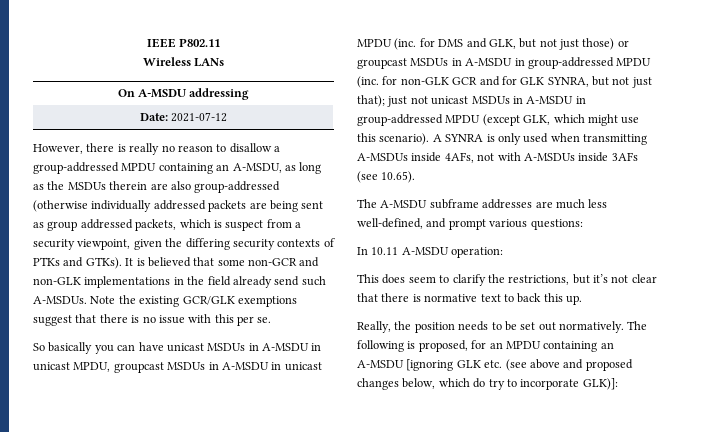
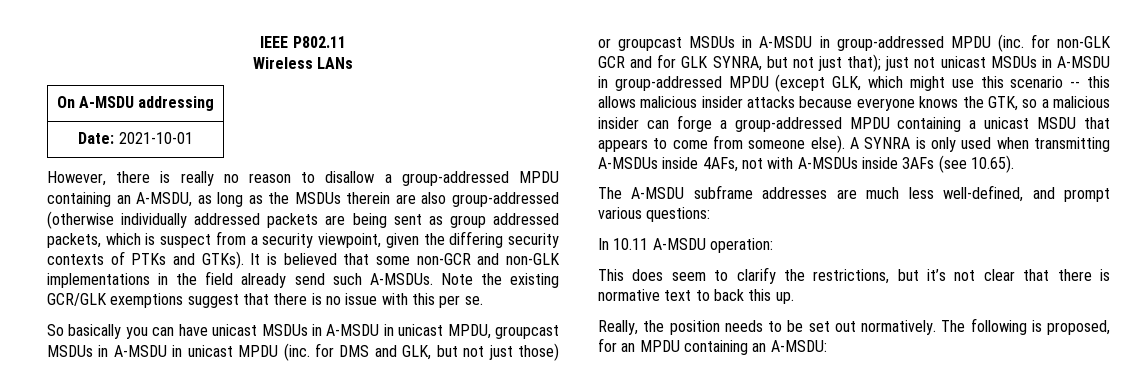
- Date: 2021-07-12
+ Date: 2021-10-01
- just not unicast MSDUs in A-MSDU in group-addressed MPDU (except GLK, which might use this scenario).
+ just not unicast MSDUs in A-MSDU in group-addressed MPDU (except GLK, which might use this scenario -- this allows malicious insider attacks because everyone knows the GTK, so a malicious insider can forge a group-addressed MPDU containing a unicast MSDU that appears to come from someone else).
- The following is proposed, for an MPDU containing an A-MSDU [ignoring GLK etc. (see above and proposed changes below, which do try to incorporate GLK)]:
+ The following is proposed, for an MPDU containing an A-MSDU:

